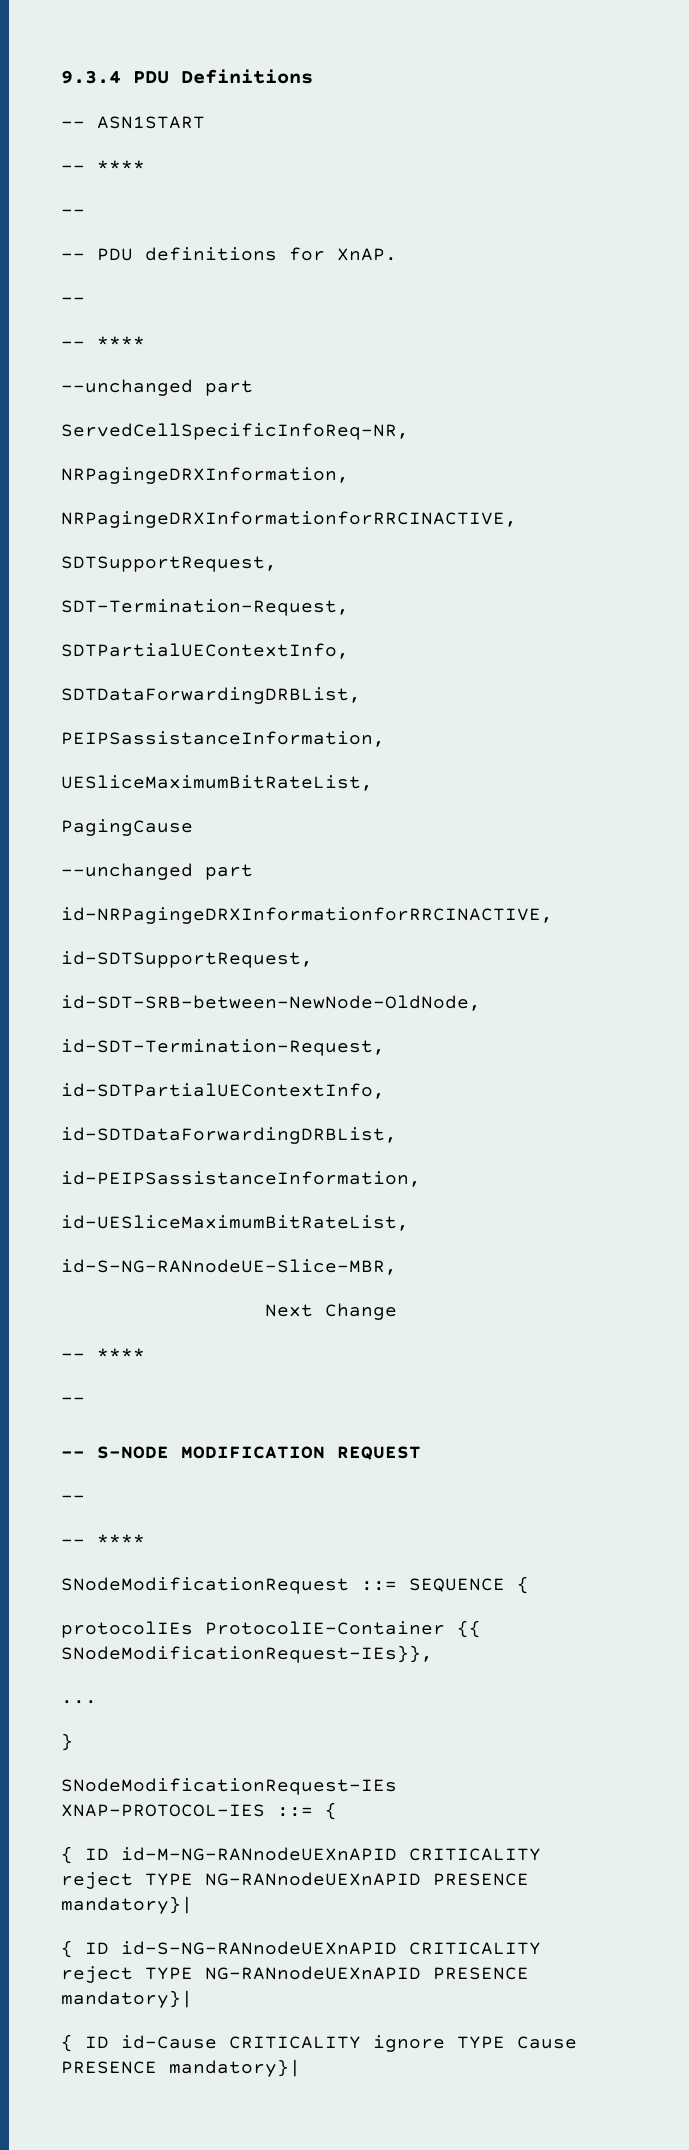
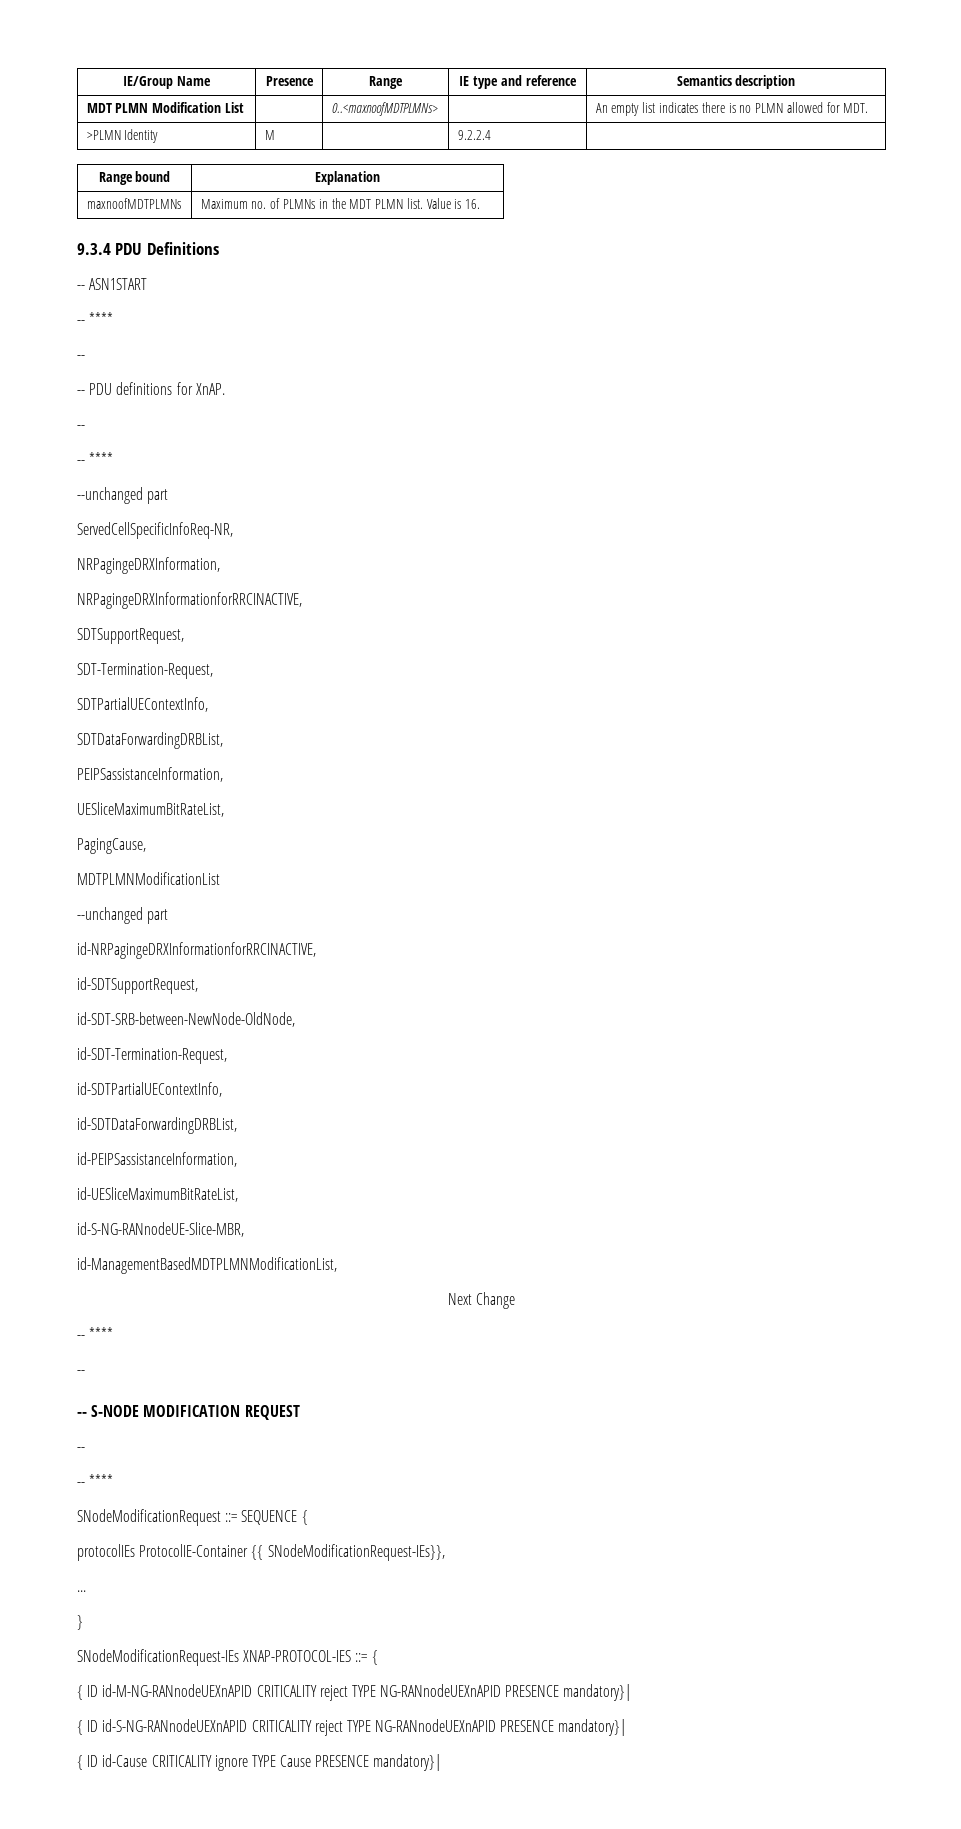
+ IE/Group Name | Presence | Range | IE type and reference | Semantics description
+ MDT PLMN Modification List | | 0..<maxnoofMDTPLMNs> | | An empty list indicates there is no PLMN allowed for MDT.
+ >PLMN Identity | M | | 9.2.2.4 |
+ Range bound | Explanation
+ maxnoofMDTPLMNs | Maximum no. of PLMNs in the MDT PLMN list. Value is 16.
- PagingCause
+ PagingCause,
+ MDTPLMNModificationList
+ id-ManagementBasedMDTPLMNModificationList,

